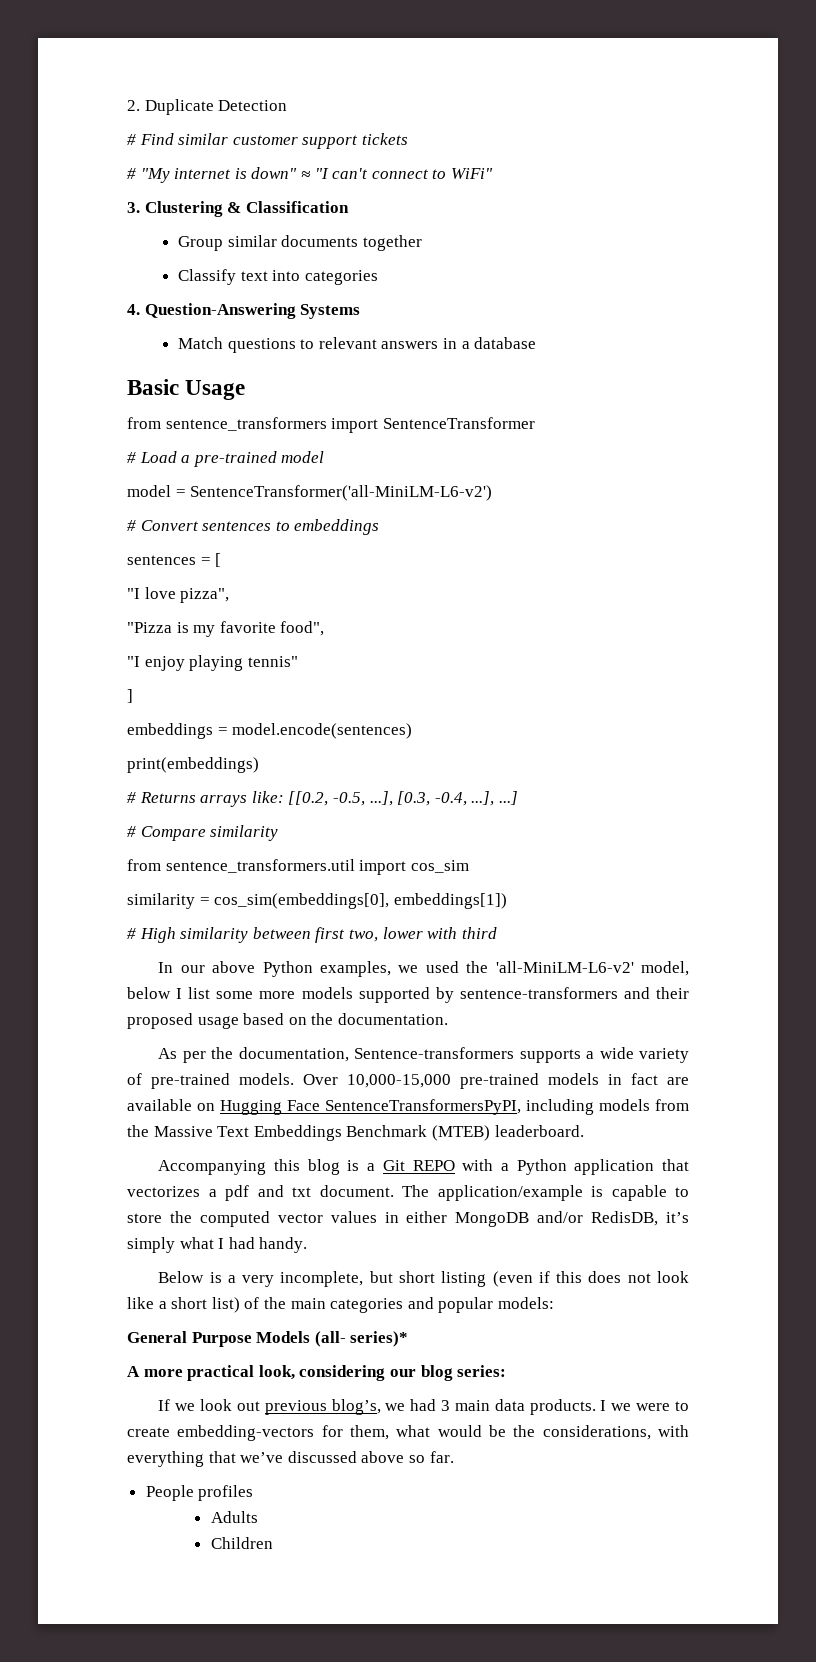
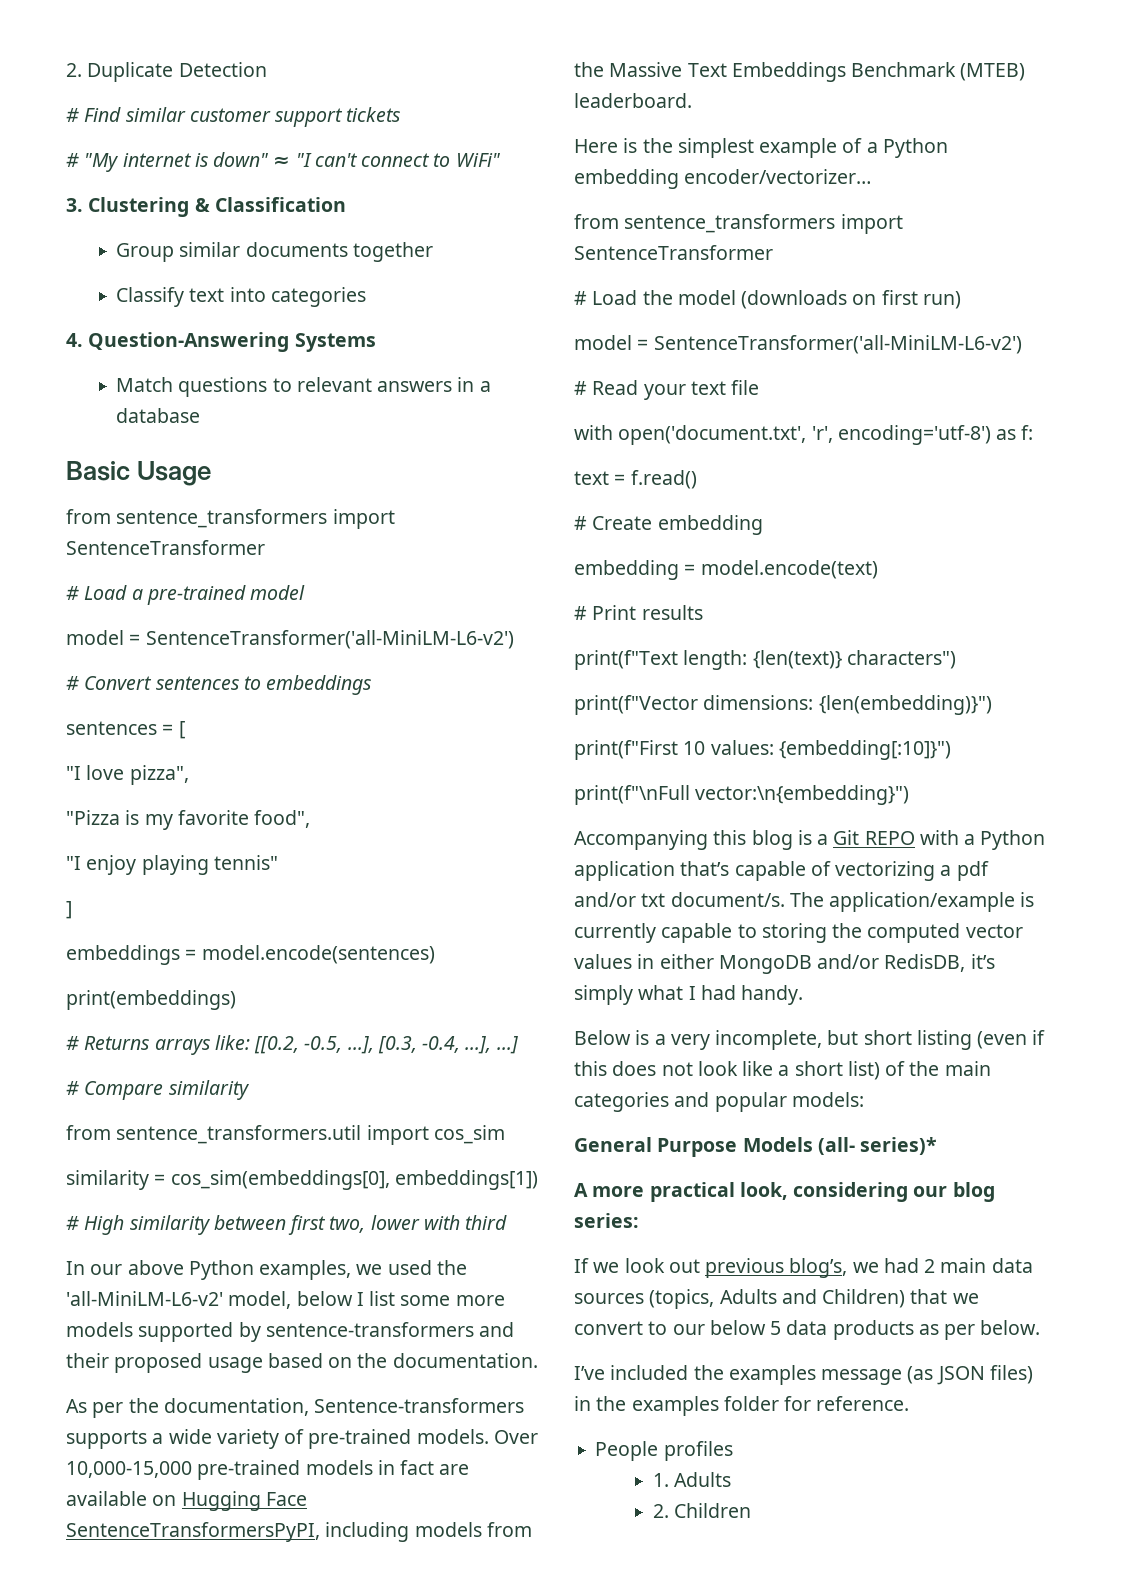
+ Here is the simplest example of a Python embedding encoder/vectorizer…
+ from sentence_transformers import SentenceTransformer
+ # Load the model (downloads on first run)
+ model = SentenceTransformer('all-MiniLM-L6-v2')
+ # Read your text file
+ with open('document.txt', 'r', encoding='utf-8') as f:
+ text = f.read()
+ # Create embedding
+ embedding = model.encode(text)
+ # Print results
+ print(f"Text length: {len(text)} characters")
+ print(f"Vector dimensions: {len(embedding)}")
+ print(f"First 10 values: {embedding[:10]}")
+ print(f"\nFull vector:\n{embedding}")
- Accompanying this blog is a Git REPO with a Python application that vectorizes a pdf and txt document.
+ Accompanying this blog is a Git REPO with a Python application that’s capable of vectorizing a pdf and/or txt document/s.
- The application/example is capable to store the computed vector values in either MongoDB and/or RedisDB, it’s simply what I had handy.
+ The application/example is currently capable to storing the computed vector values in either MongoDB and/or RedisDB, it’s simply what I had handy.
- If we look out previous blog’s, we had 3 main data products. I we were to create embedding-vectors for them, what would be the considerations, with everything that we’ve discussed above so far.
+ If we look out previous blog’s, we had 2 main data sources (topics, Adults and Children) that we convert to our below 5 data products as per below.
+ I’ve included the examples message (as JSON files) in the examples folder for reference.
- Adults
+ 1. Adults
- Children
+ 2. Children

